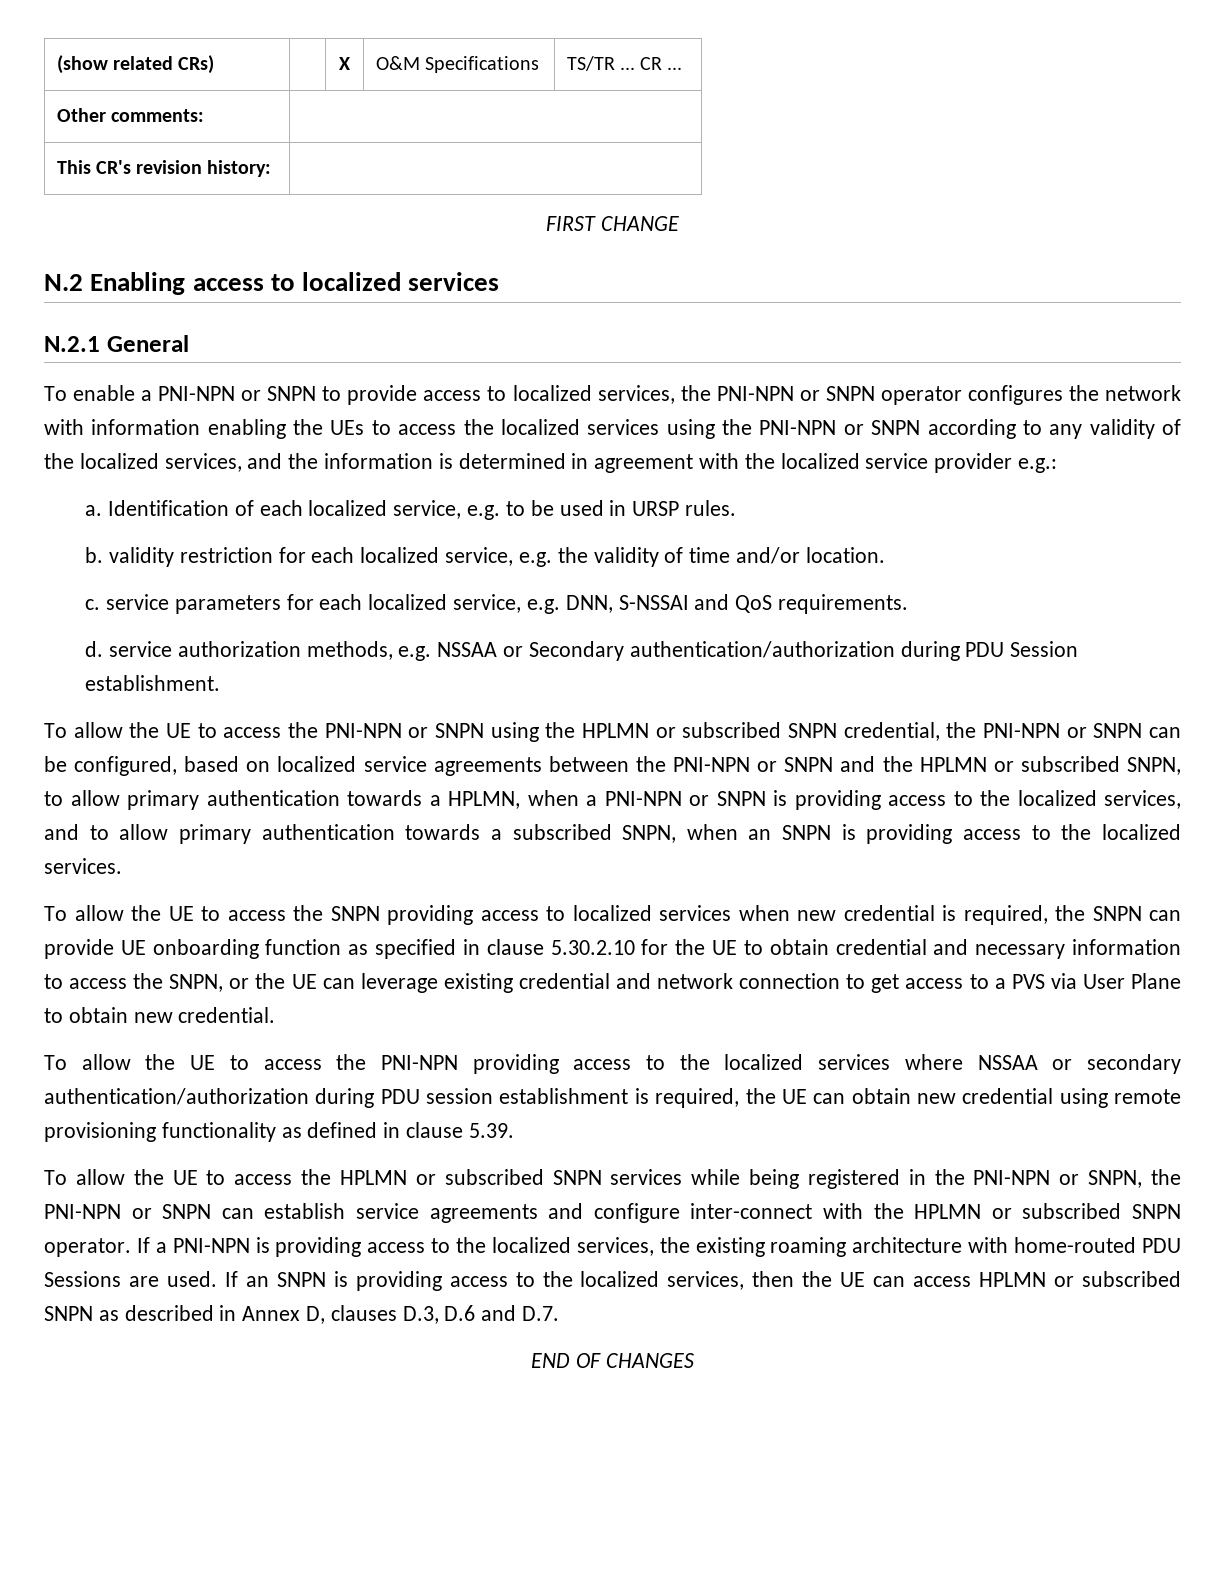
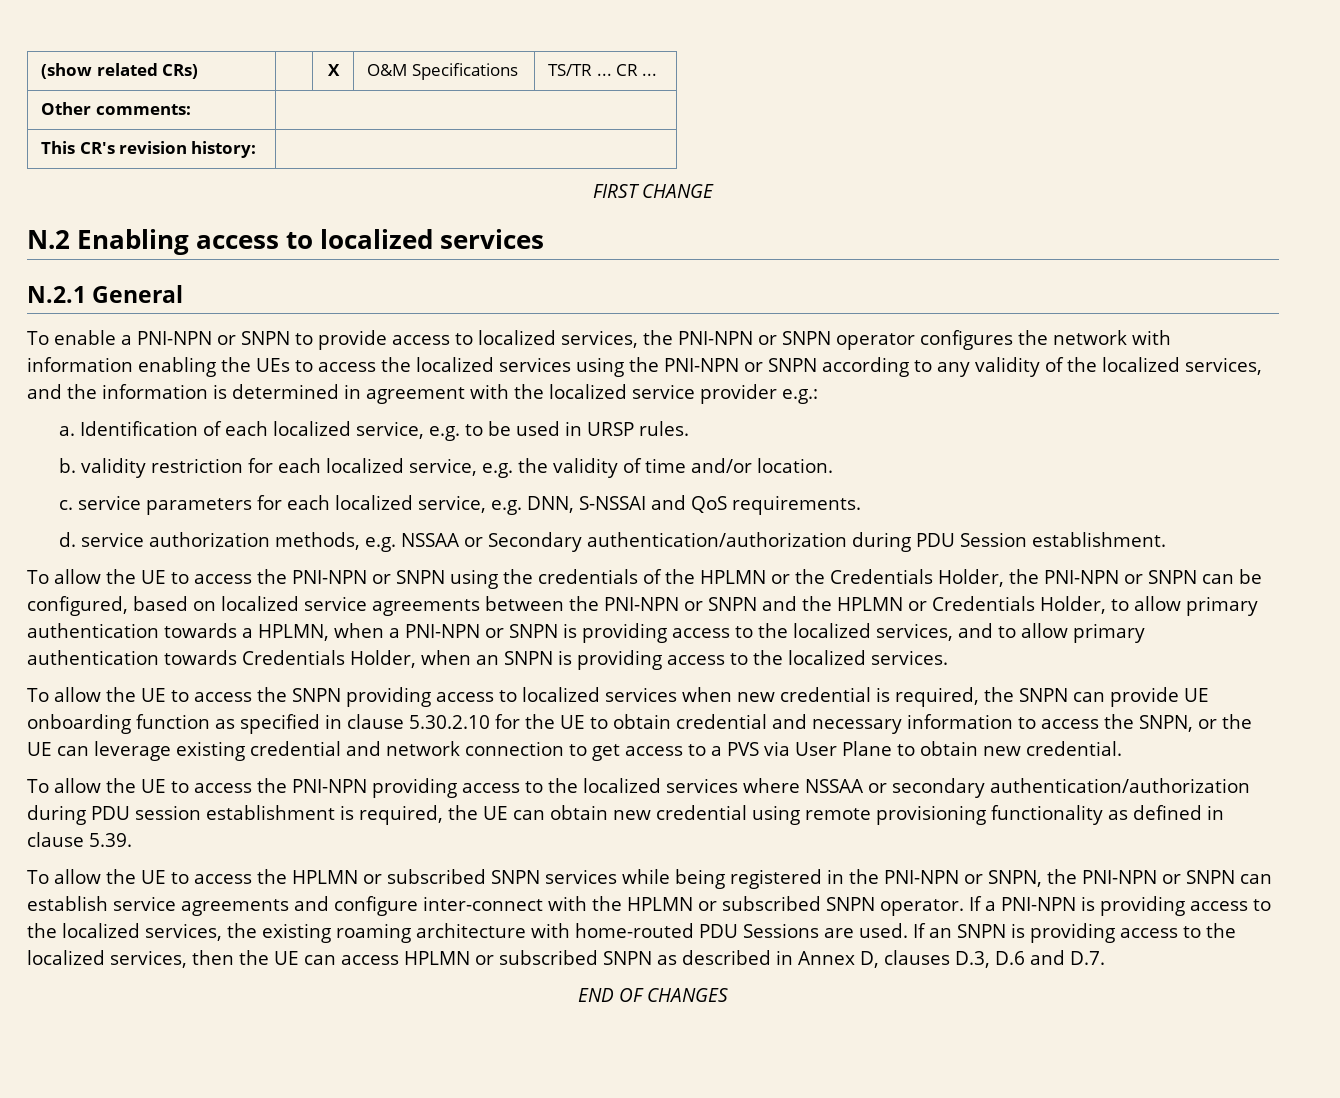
- To allow the UE to access the PNI-NPN or SNPN using the HPLMN or subscribed SNPN credential, the PNI-NPN or SNPN can be configured, based on localized service agreements between the PNI-NPN or SNPN and the HPLMN or subscribed SNPN, to allow primary authentication towards a HPLMN, when a PNI-NPN or SNPN is providing access to the localized services, and to allow primary authentication towards a subscribed SNPN, when an SNPN is providing access to the localized services.
+ To allow the UE to access the PNI-NPN or SNPN using the credentials of the HPLMN or the Credentials Holder, the PNI-NPN or SNPN can be configured, based on localized service agreements between the PNI-NPN or SNPN and the HPLMN or Credentials Holder, to allow primary authentication towards a HPLMN, when a PNI-NPN or SNPN is providing access to the localized services, and to allow primary authentication towards Credentials Holder, when an SNPN is providing access to the localized services.

